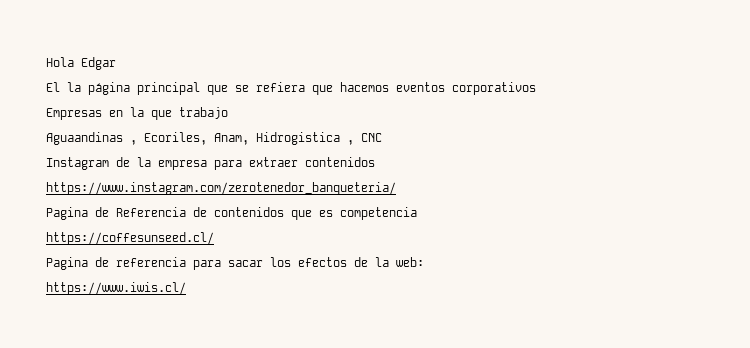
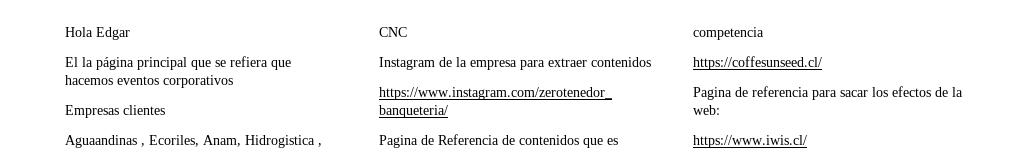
- Empresas en la que trabajo
+ Empresas clientes

